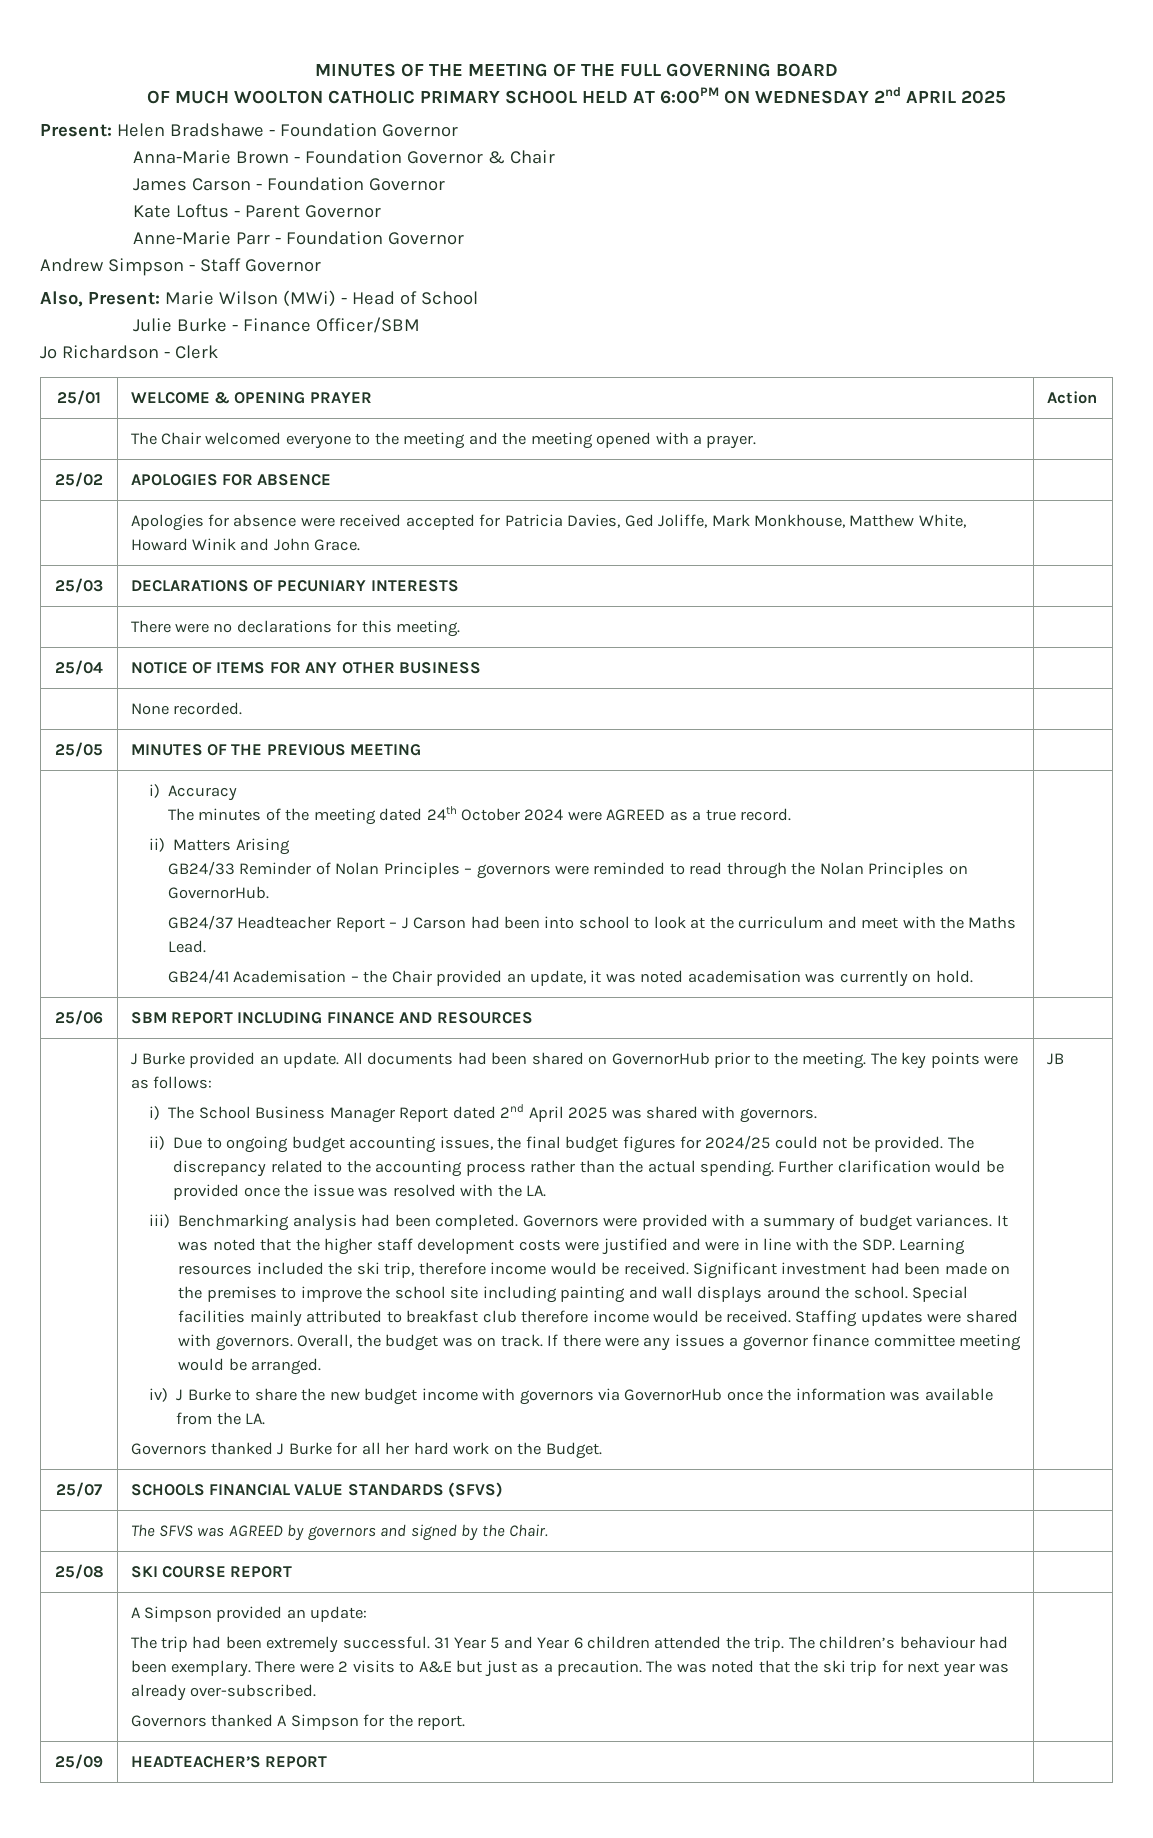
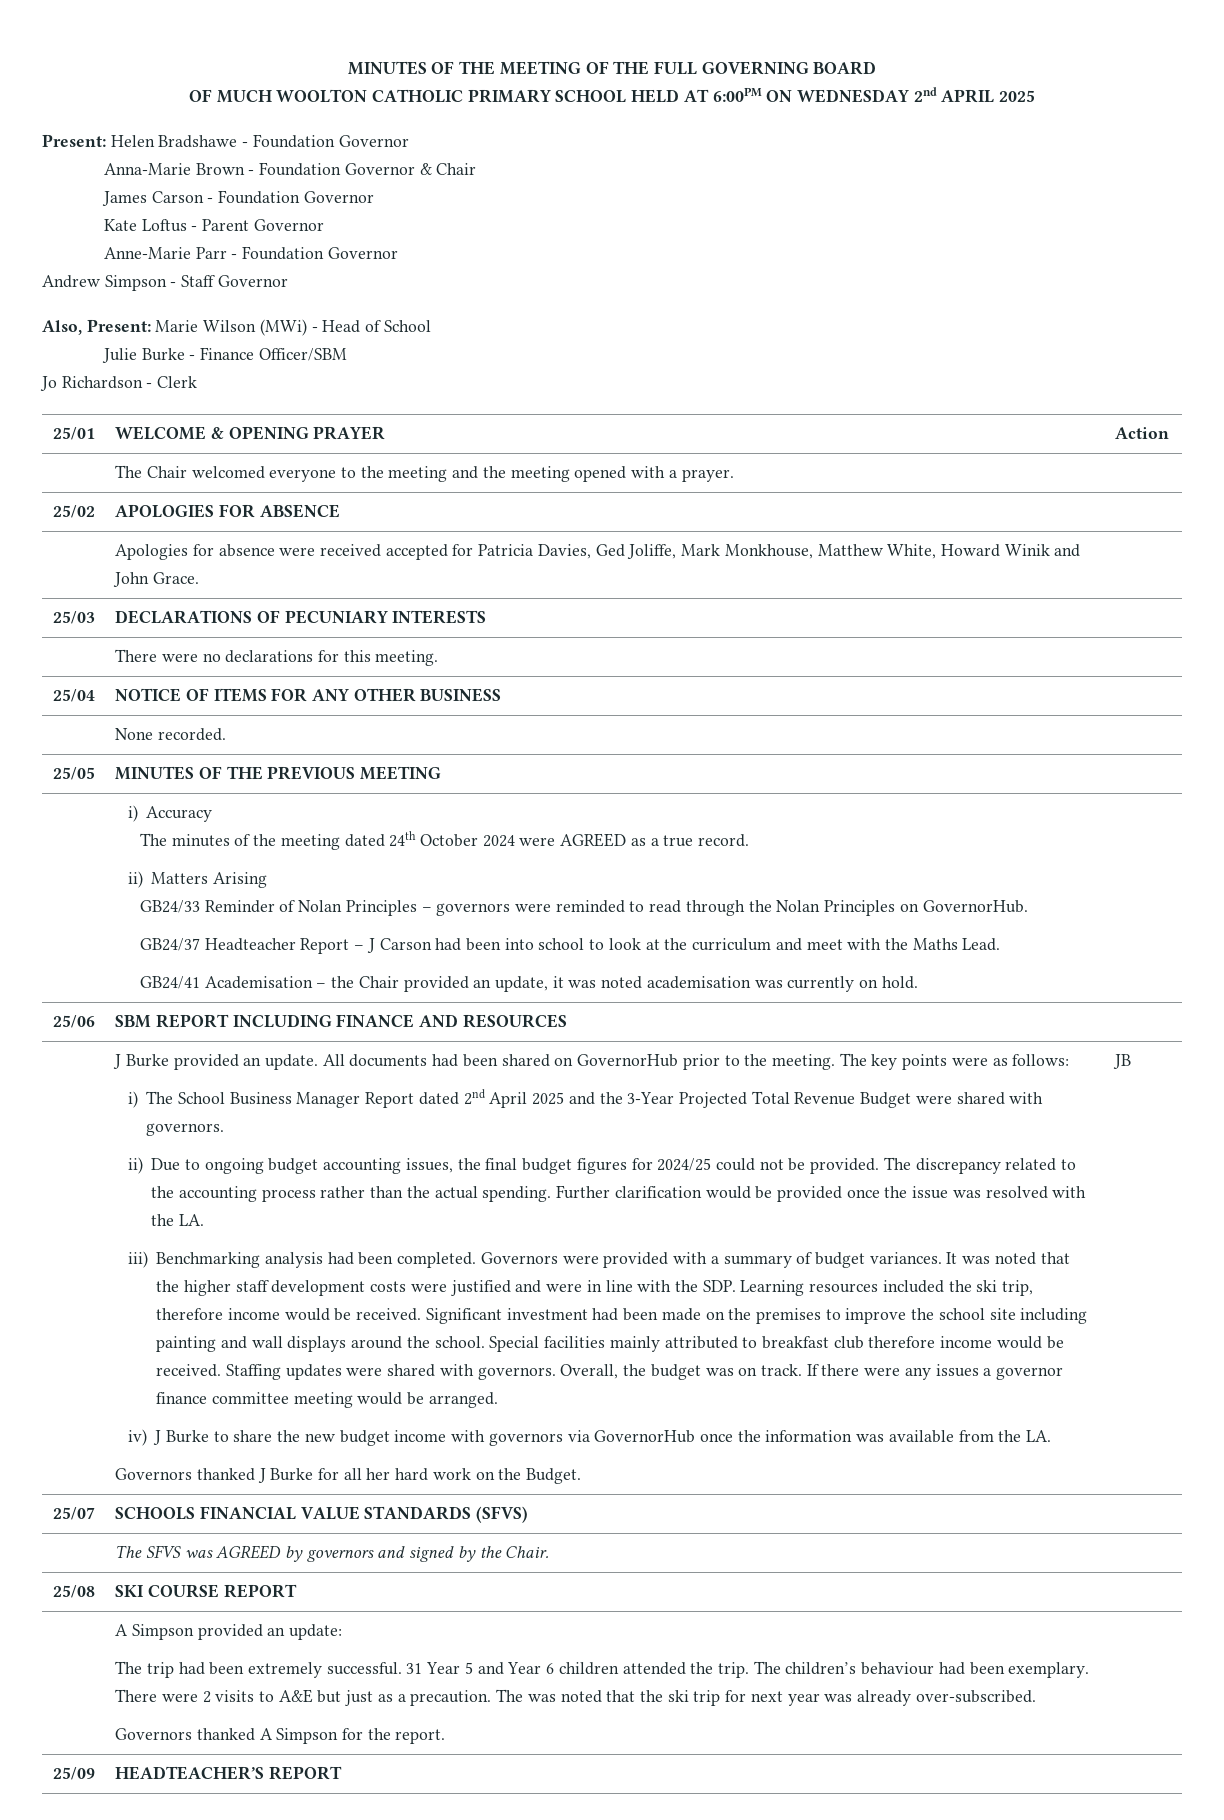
- i) The School Business Manager Report dated 2nd April 2025 was shared with governors.
+ i) The School Business Manager Report dated 2nd April 2025 and the 3-Year Projected Total Revenue Budget were shared with governors.

